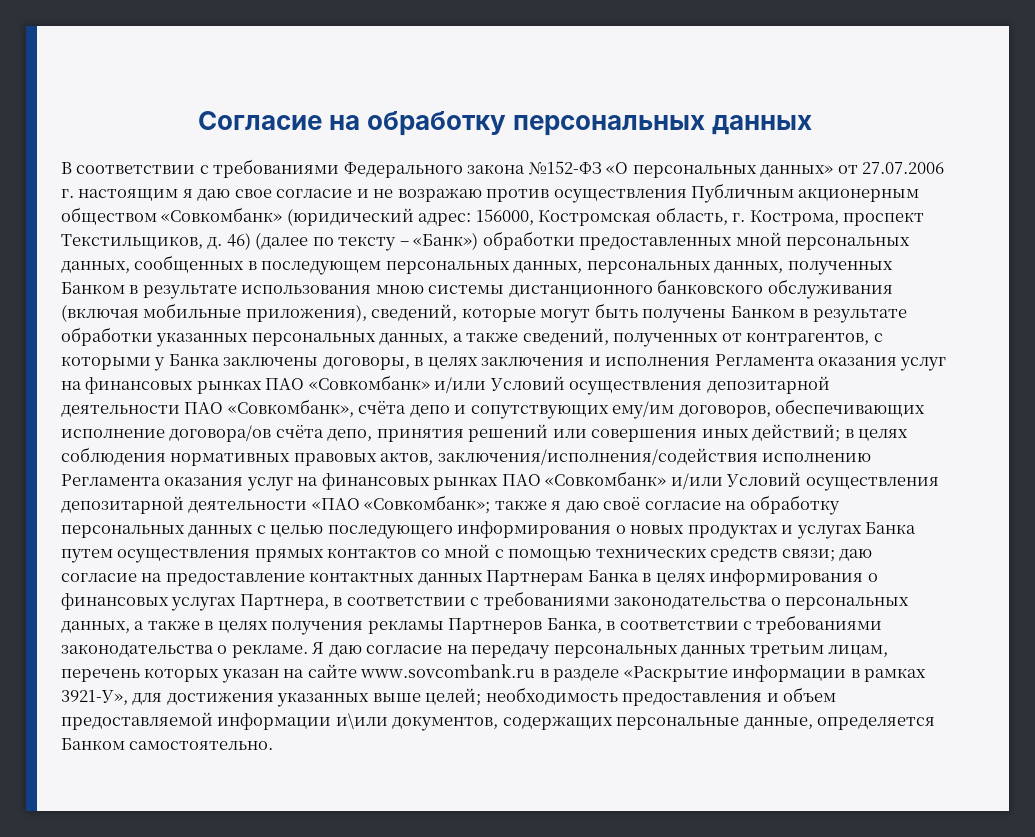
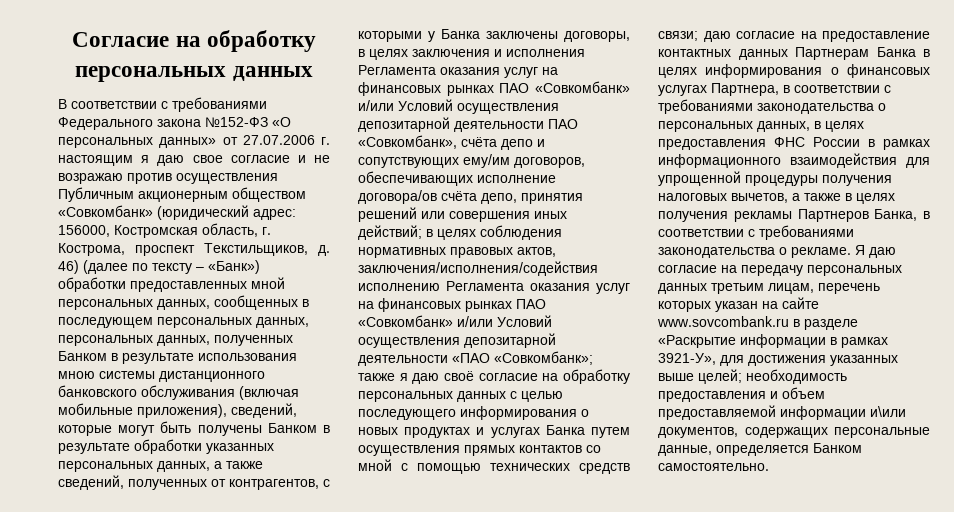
- даю согласие на предоставление контактных данных Партнерам Банка в целях информирования о финансовых услугах Партнера, в соответствии с требованиями законодательства о персональных данных, а также в целях получения рекламы Партнеров Банка, в соответствии с требованиями законодательства о рекламе.
+ даю согласие на предоставление контактных данных Партнерам Банка в целях информирования о финансовых услугах Партнера, в соответствии с требованиями законодательства о персональных данных, в целях предоставления ФНС России в рамках информационного взаимодействия для упрощенной процедуры получения налоговых вычетов, а также в целях получения рекламы Партнеров Банка, в соответствии с требованиями законодательства о рекламе.

